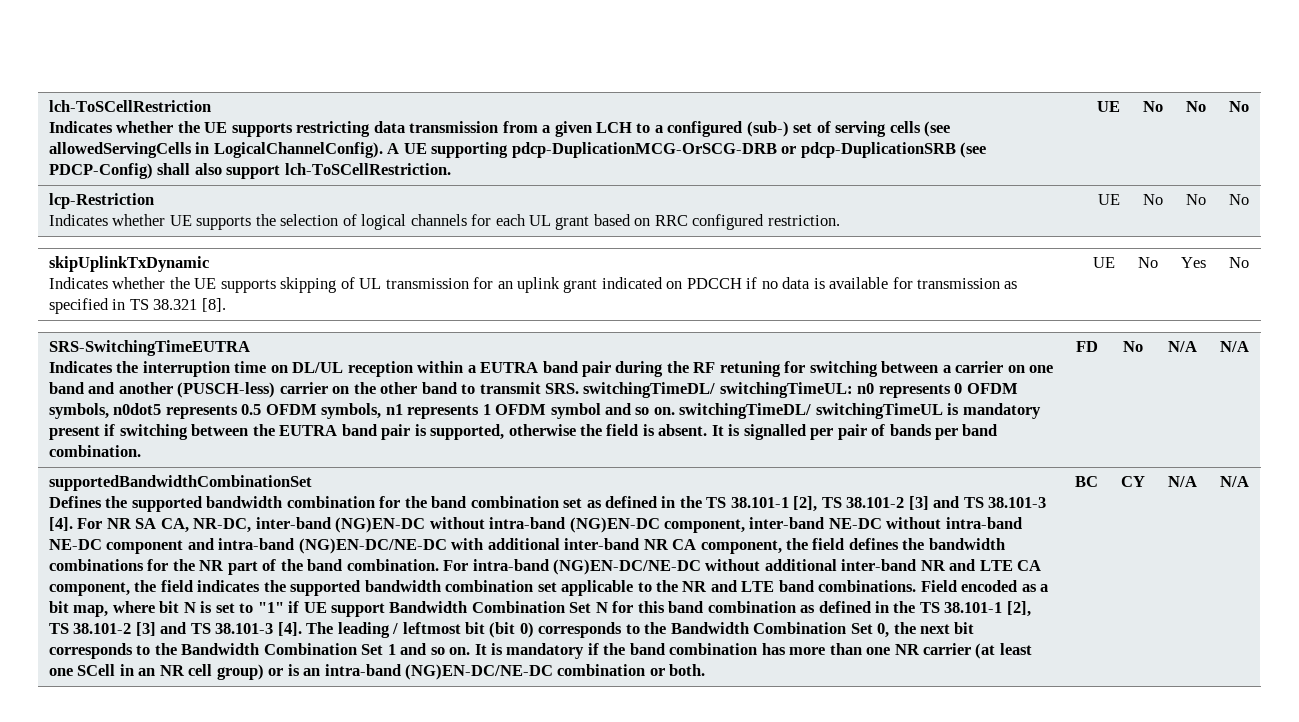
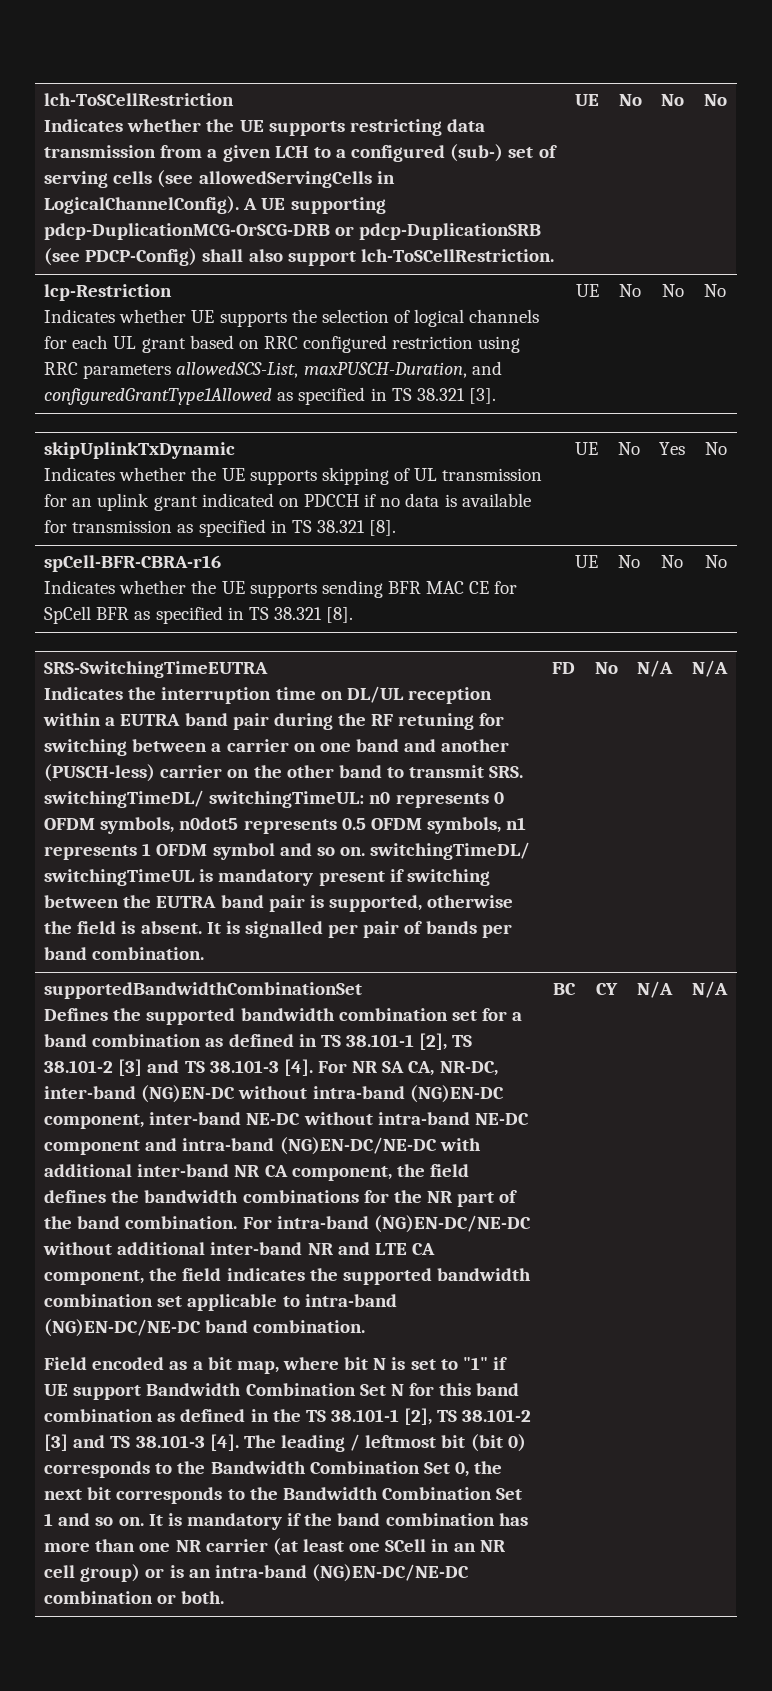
  lcp-Restriction
- Indicates whether UE supports the selection of logical channels for each UL grant based on RRC configured restriction. | UE | No | No | No
+ Indicates whether UE supports the selection of logical channels for each UL grant based on RRC configured restriction using RRC parameters allowedSCS-List, maxPUSCH-Duration, and configuredGrantType1Allowed as specified in TS 38.321 [3]. | UE | No | No | No
+ spCell-BFR-CBRA-r16
+ Indicates whether the UE supports sending BFR MAC CE for SpCell BFR as specified in TS 38.321 [8]. | UE | No | No | No
- Defines the supported bandwidth combination for the band combination set as defined in the TS 38.101-1 [2], TS 38.101-2 [3] and TS 38.101-3 [4].
+ Defines the supported bandwidth combination set for a band combination as defined in TS 38.101-1 [2], TS 38.101-2 [3] and TS 38.101-3 [4].
- For intra-band (NG)EN-DC/NE-DC without additional inter-band NR and LTE CA component, the field indicates the supported bandwidth combination set applicable to the NR and LTE band combinations. Field encoded as a bit map, where bit N is set to "1" if UE support Bandwidth Combination Set N for this band combination as defined in the TS 38.101-1 [2], TS 38.101-2 [3] and TS 38.101-3 [4].
+ For intra-band (NG)EN-DC/NE-DC without additional inter-band NR and LTE CA component, the field indicates the supported bandwidth combination set applicable to intra-band (NG)EN-DC/NE-DC band combination.
+ Field encoded as a bit map, where bit N is set to "1" if UE support Bandwidth Combination Set N for this band combination as defined in the TS 38.101-1 [2], TS 38.101-2 [3] and TS 38.101-3 [4].

